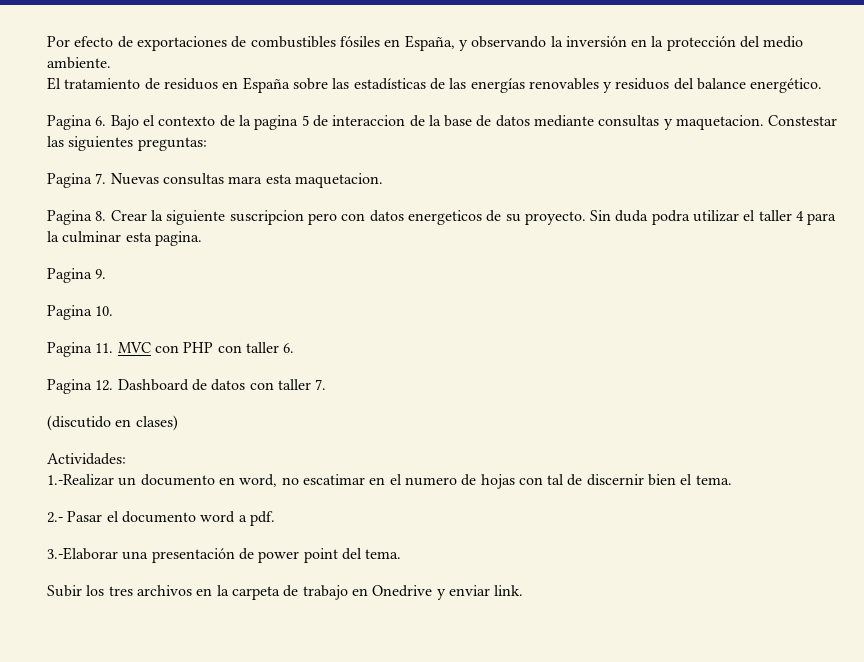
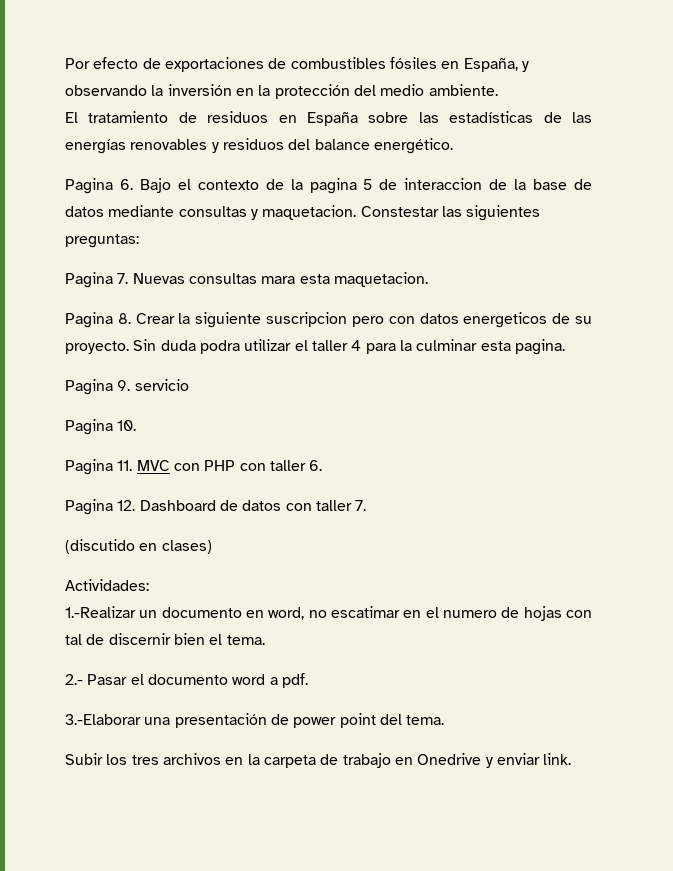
- Pagina 9.
+ Pagina 9. servicio

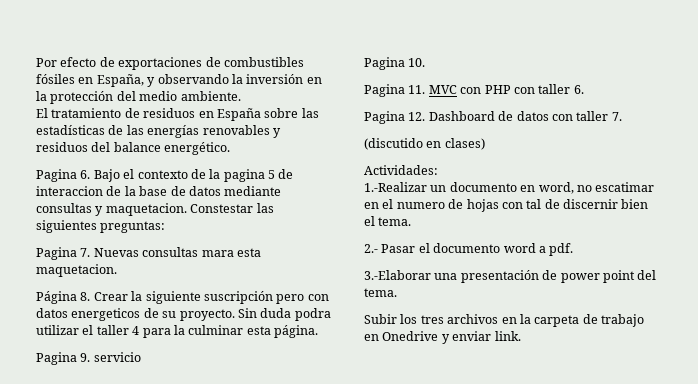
- Pagina 8. Crear la siguiente suscripcion pero con datos energeticos de su proyecto.
+ Página 8. Crear la siguiente suscripción pero con datos energeticos de su proyecto.
- Sin duda podra utilizar el taller 4 para la culminar esta pagina.
+ Sin duda podra utilizar el taller 4 para la culminar esta página.

